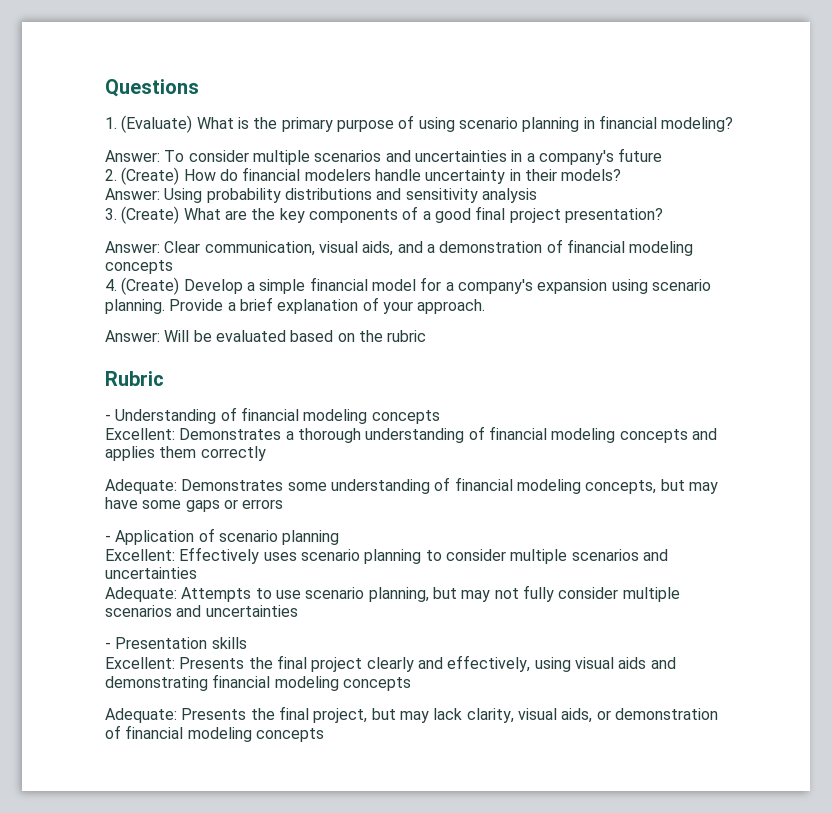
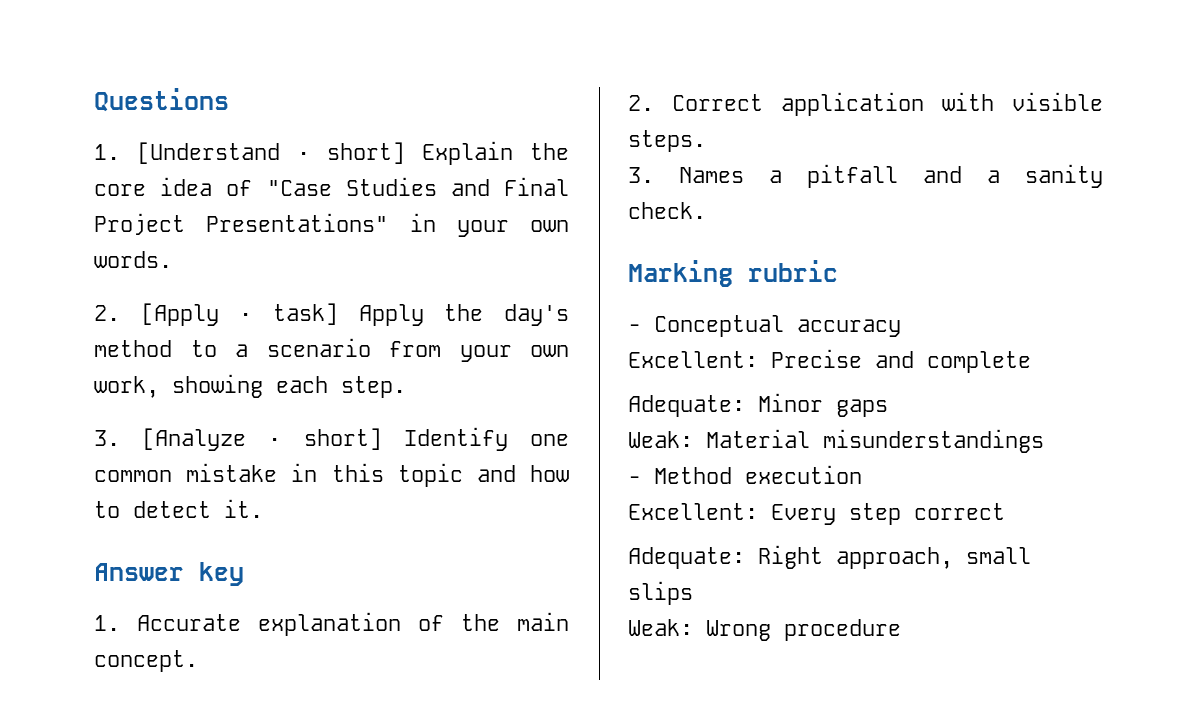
- 1. (Evaluate) What is the primary purpose of using scenario planning in financial modeling?
- Answer: To consider multiple scenarios and uncertainties in a company's future
- 2. (Create) How do financial modelers handle uncertainty in their models?
- Answer: Using probability distributions and sensitivity analysis
- 3. (Create) What are the key components of a good final project presentation?
- Answer: Clear communication, visual aids, and a demonstration of financial modeling concepts
- 4. (Create) Develop a simple financial model for a company's expansion using scenario planning. Provide a brief explanation of your approach.
- Answer: Will be evaluated based on the rubric
- Rubric
- - Understanding of financial modeling concepts
- Excellent: Demonstrates a thorough understanding of financial modeling concepts and applies them correctly
- Adequate: Demonstrates some understanding of financial modeling concepts, but may have some gaps or errors
- - Application of scenario planning
- Excellent: Effectively uses scenario planning to consider multiple scenarios and uncertainties
- Adequate: Attempts to use scenario planning, but may not fully consider multiple scenarios and uncertainties
- - Presentation skills
- Excellent: Presents the final project clearly and effectively, using visual aids and demonstrating financial modeling concepts
- Adequate: Presents the final project, but may lack clarity, visual aids, or demonstration of financial modeling concepts
+ 1. [Understand · short] Explain the core idea of "Case Studies and Final Project Presentations" in your own words.
+ 2. [Apply · task] Apply the day's method to a scenario from your own work, showing each step.
+ 3. [Analyze · short] Identify one common mistake in this topic and how to detect it.
+ Answer key
+ 1. Accurate explanation of the main concept.
+ 2. Correct application with visible steps.
+ 3. Names a pitfall and a sanity check.
+ Marking rubric
+ - Conceptual accuracy
+ Excellent: Precise and complete
+ Adequate: Minor gaps
+ Weak: Material misunderstandings
+ - Method execution
+ Excellent: Every step correct
+ Adequate: Right approach, small slips
+ Weak: Wrong procedure

